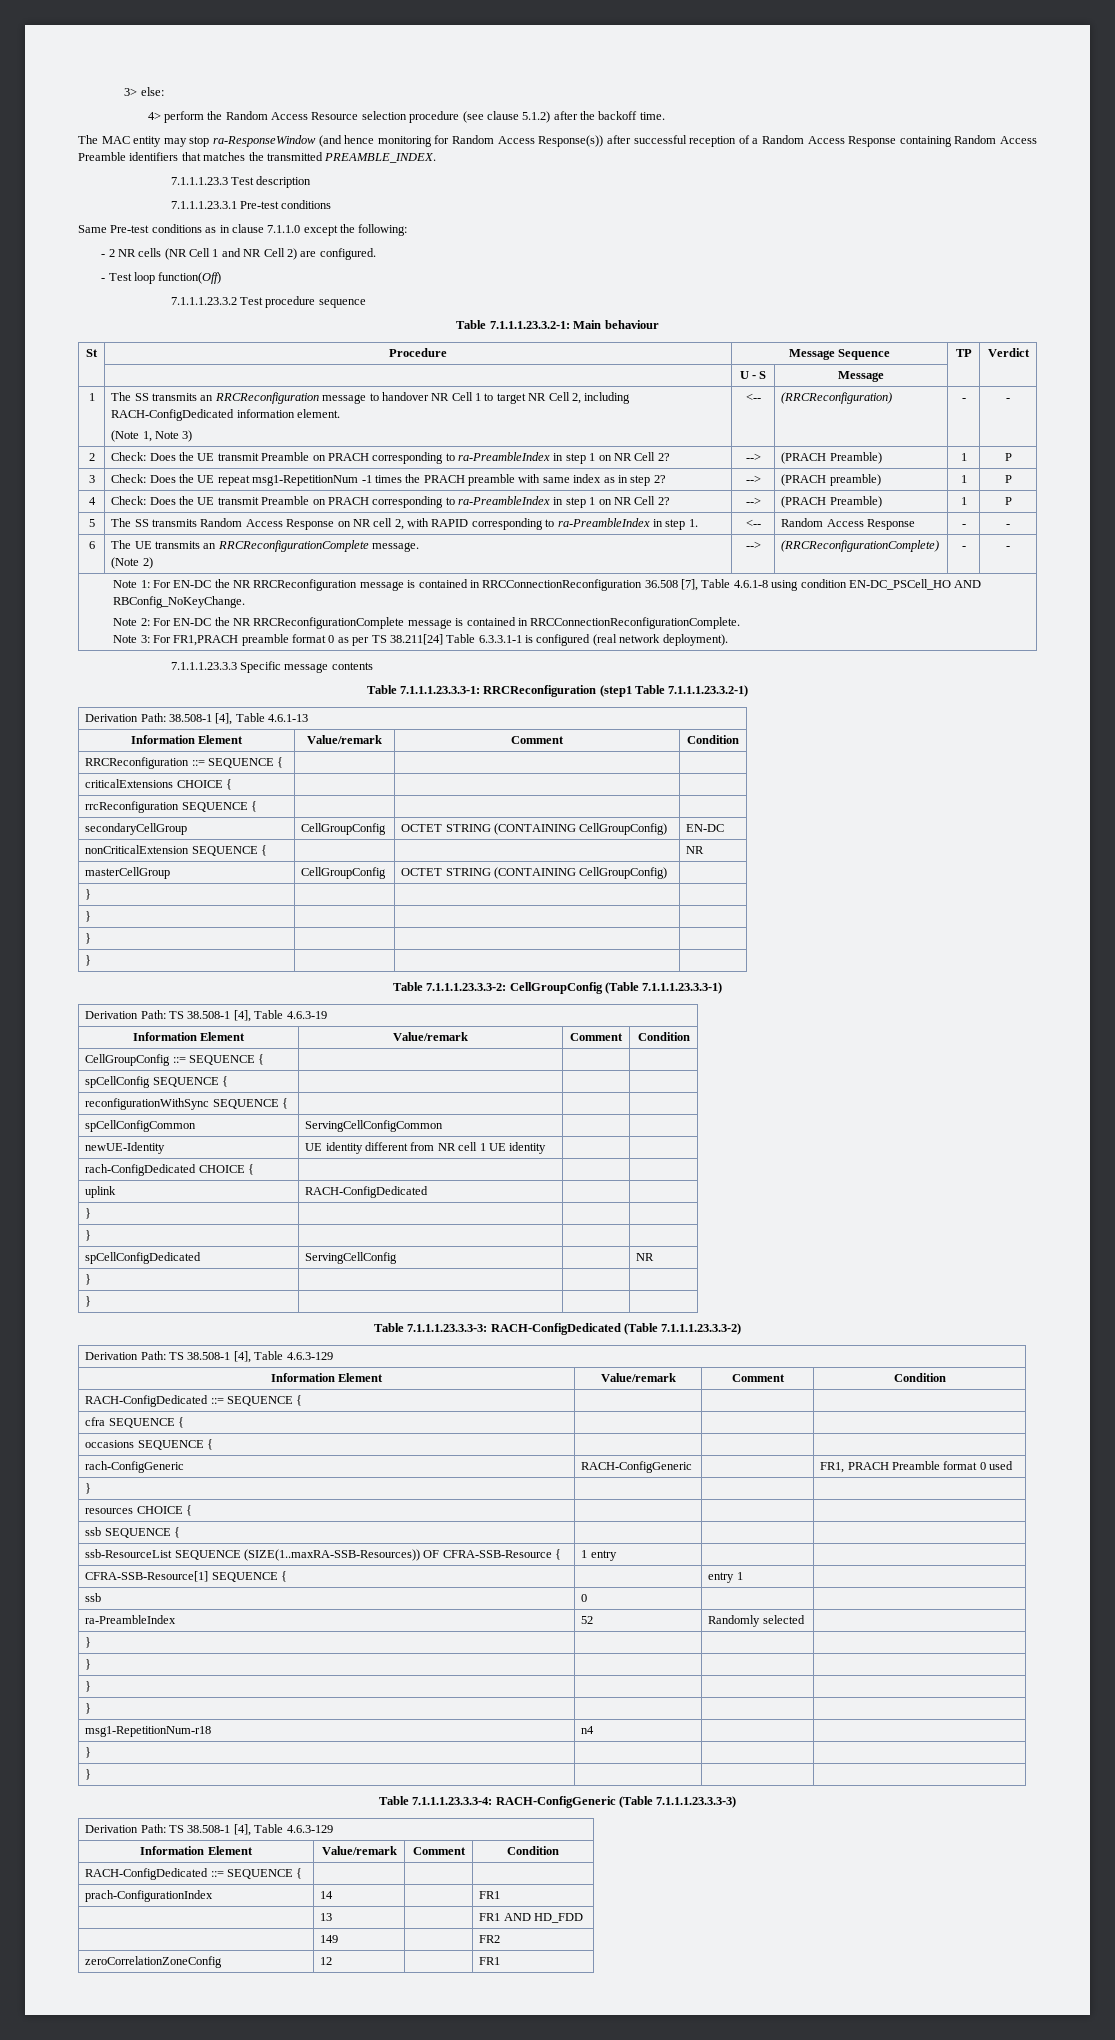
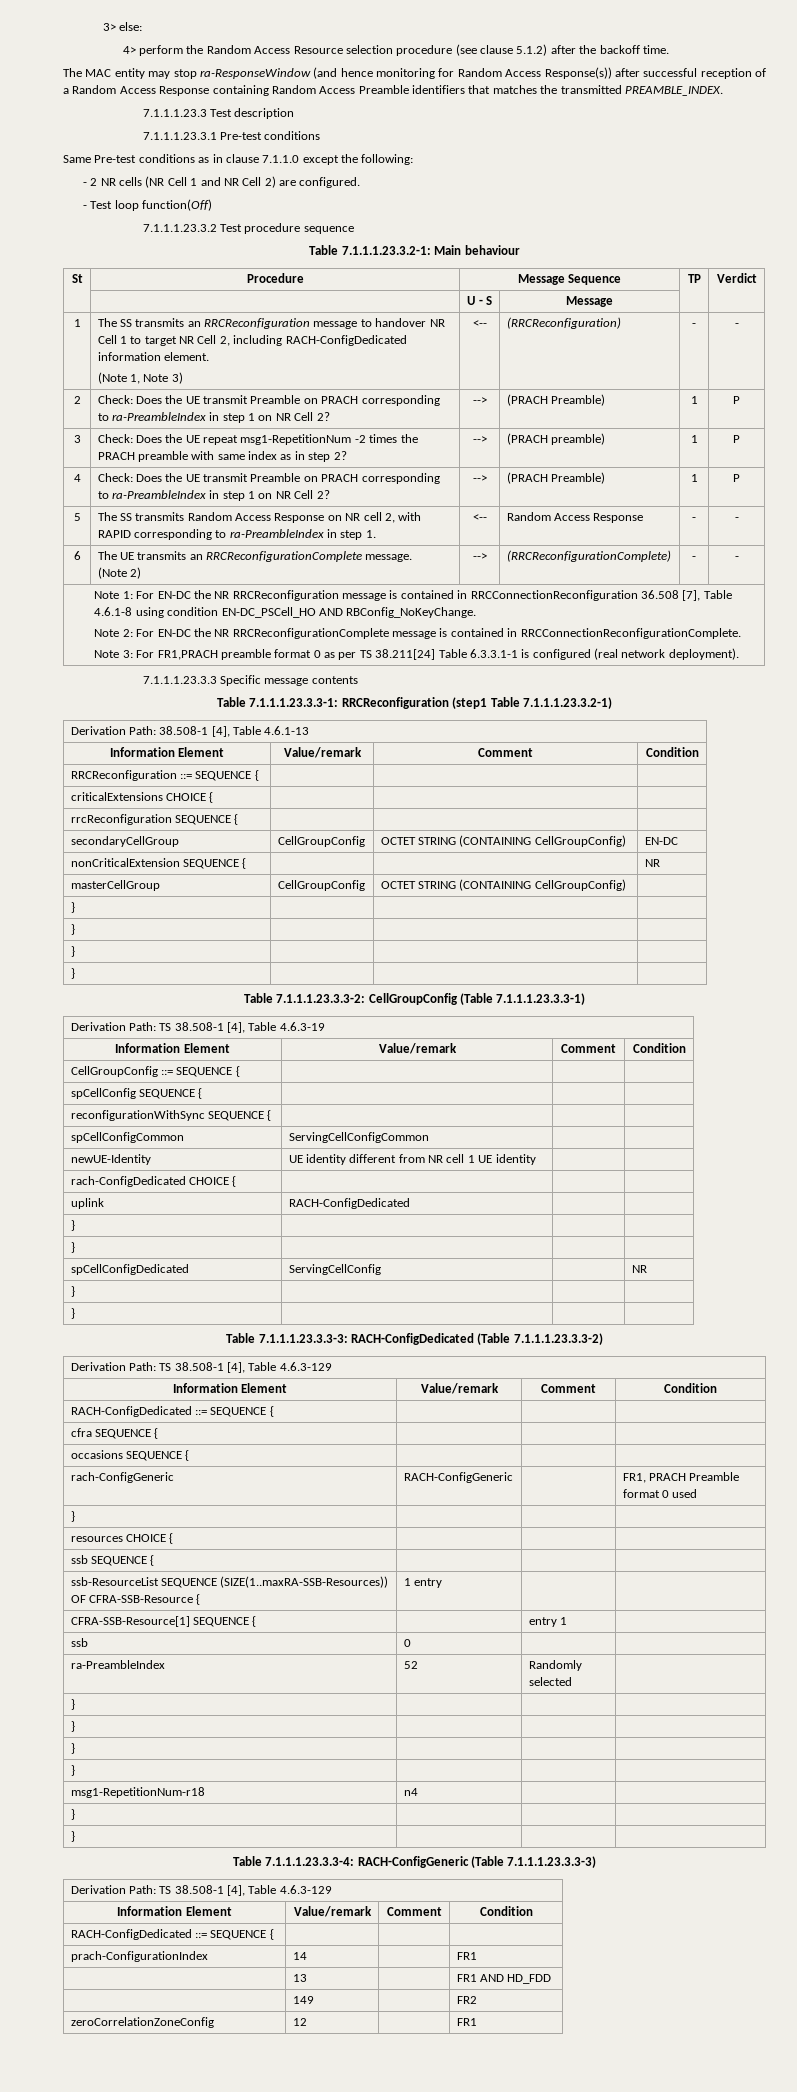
- 3 | Check: Does the UE repeat msg1-RepetitionNum -1 times the PRACH preamble with same index as in step 2? | --> | (PRACH preamble) | 1 | P
+ 3 | Check: Does the UE repeat msg1-RepetitionNum -2 times the PRACH preamble with same index as in step 2? | --> | (PRACH preamble) | 1 | P

